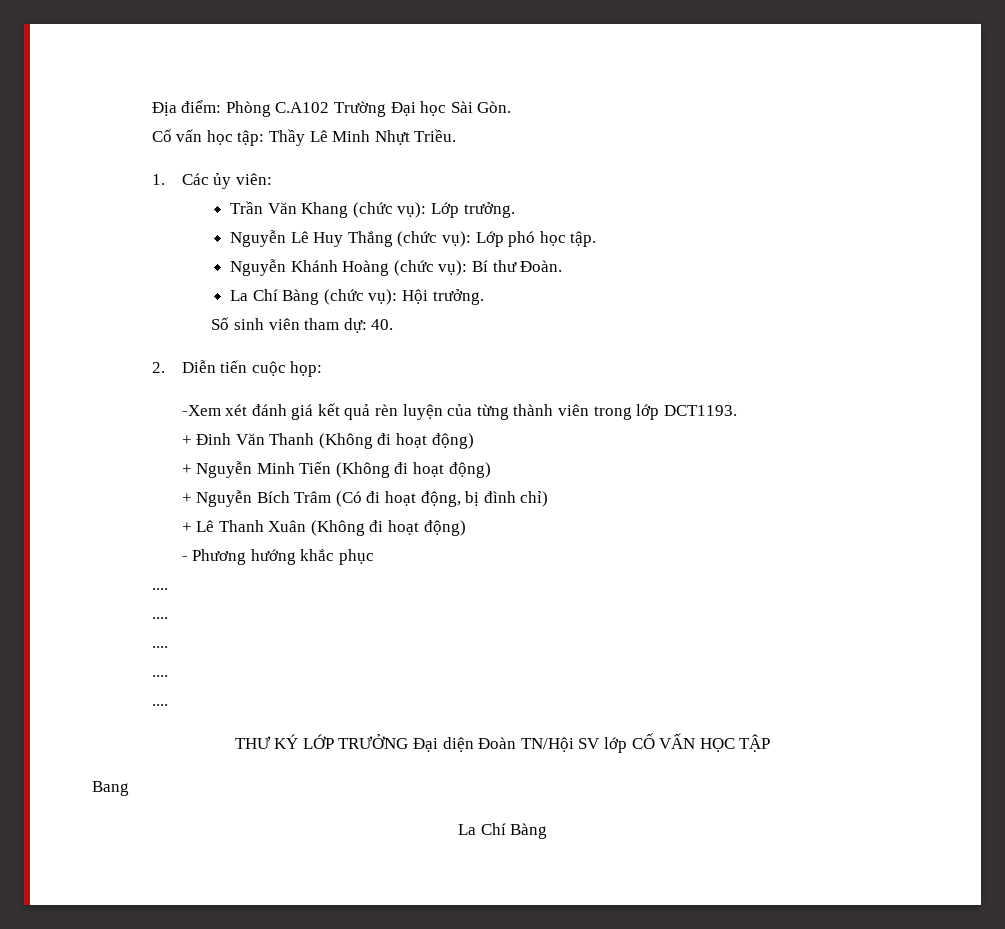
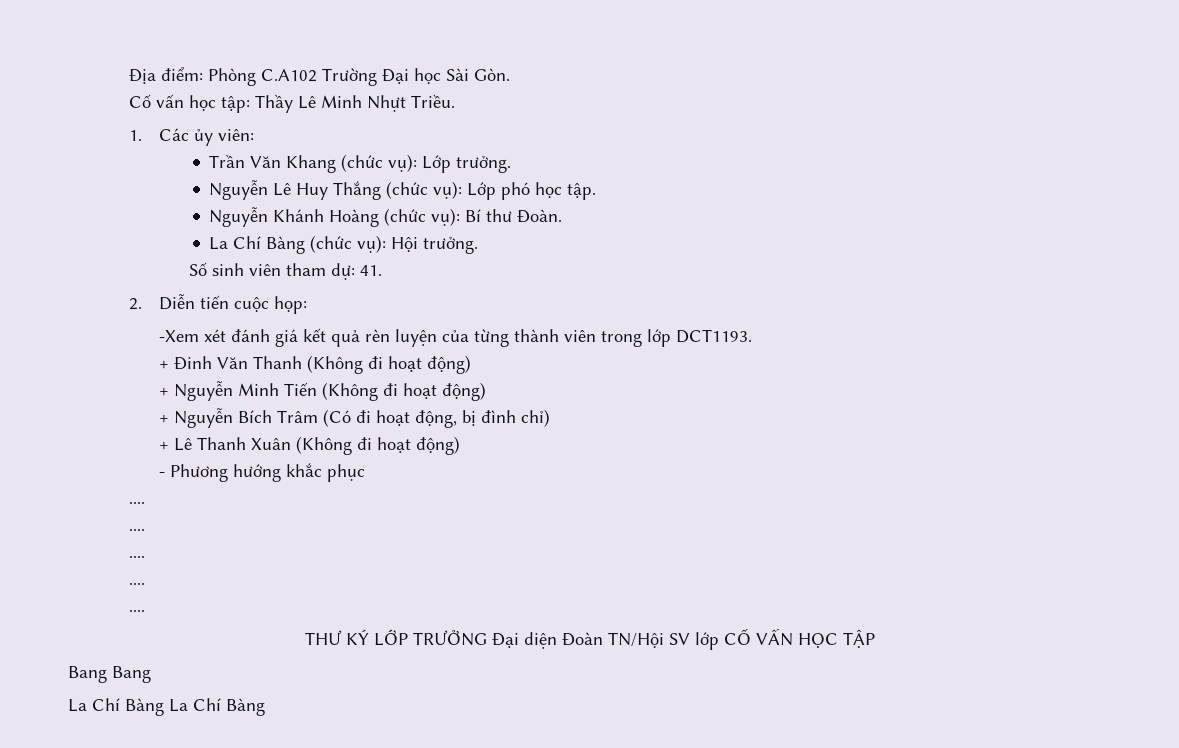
- Số sinh viên tham dự: 40.
+ Số sinh viên tham dự: 41.
- Bang
- La Chí Bàng
+ Bang Bang
+ La Chí Bàng La Chí Bàng

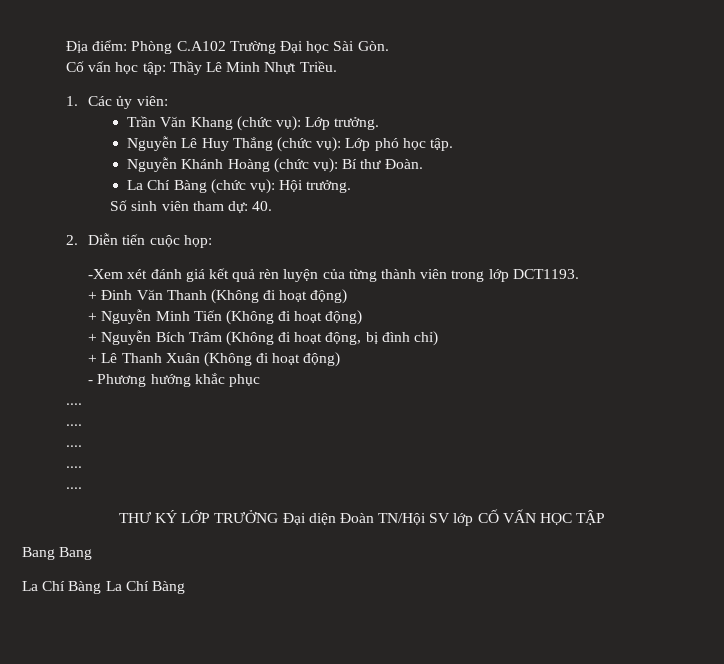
- Số sinh viên tham dự: 41.
+ Số sinh viên tham dự: 40.
- + Nguyễn Bích Trâm (Có đi hoạt động, bị đình chỉ)
+ + Nguyễn Bích Trâm (Không đi hoạt động, bị đình chỉ)

